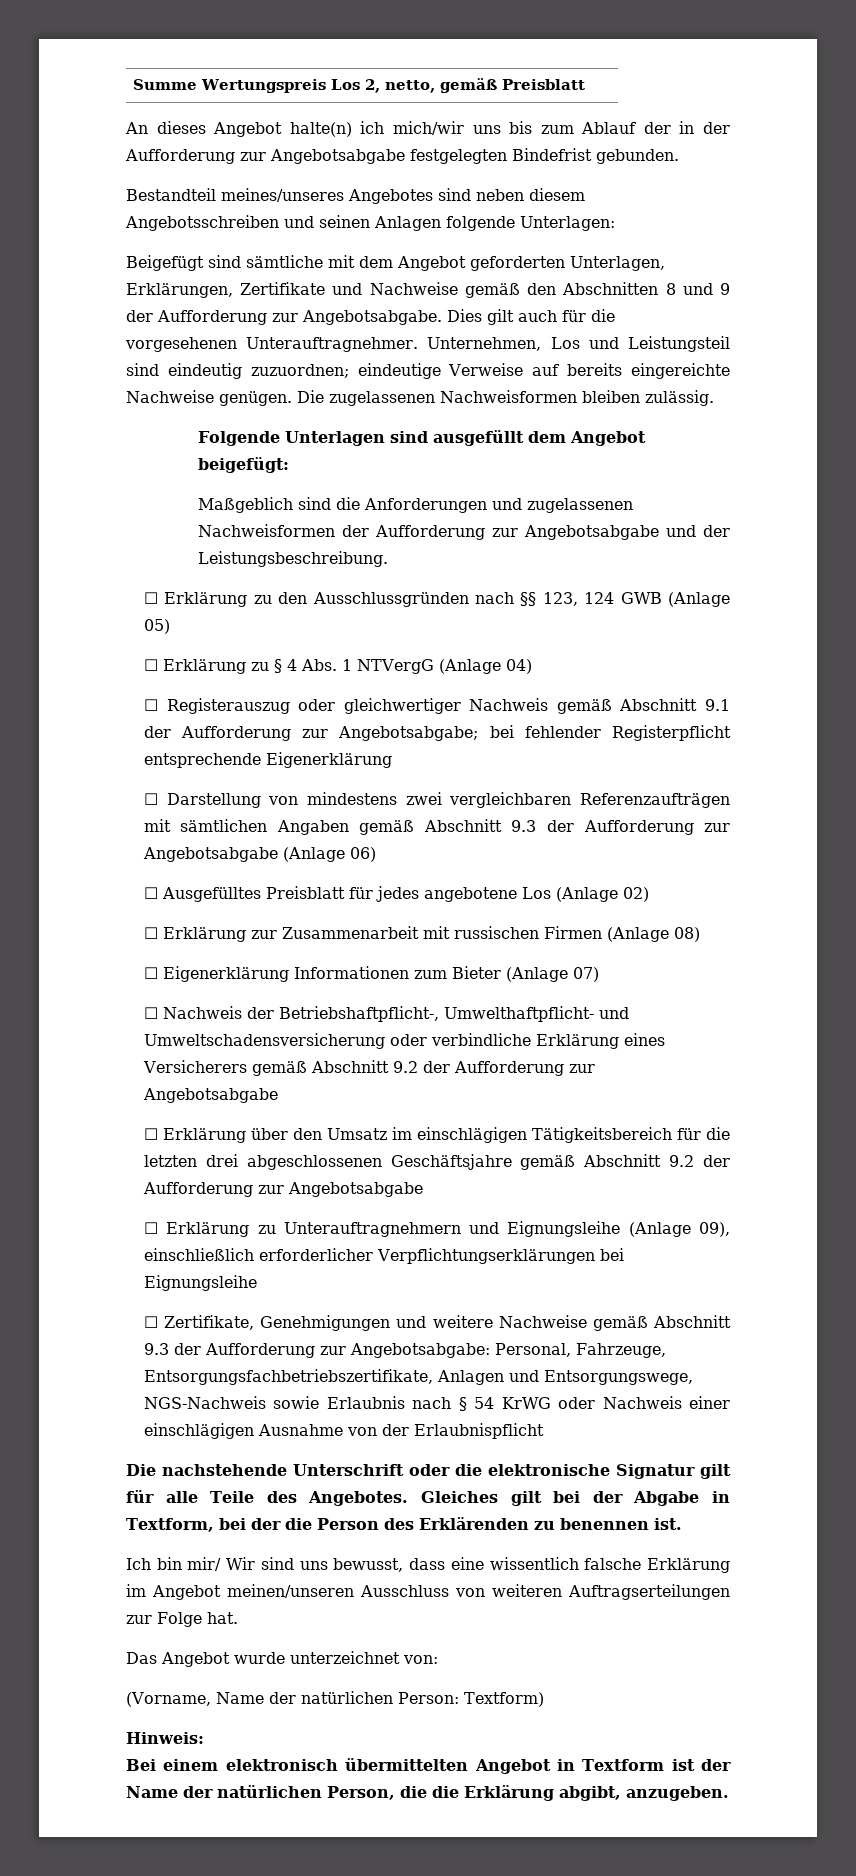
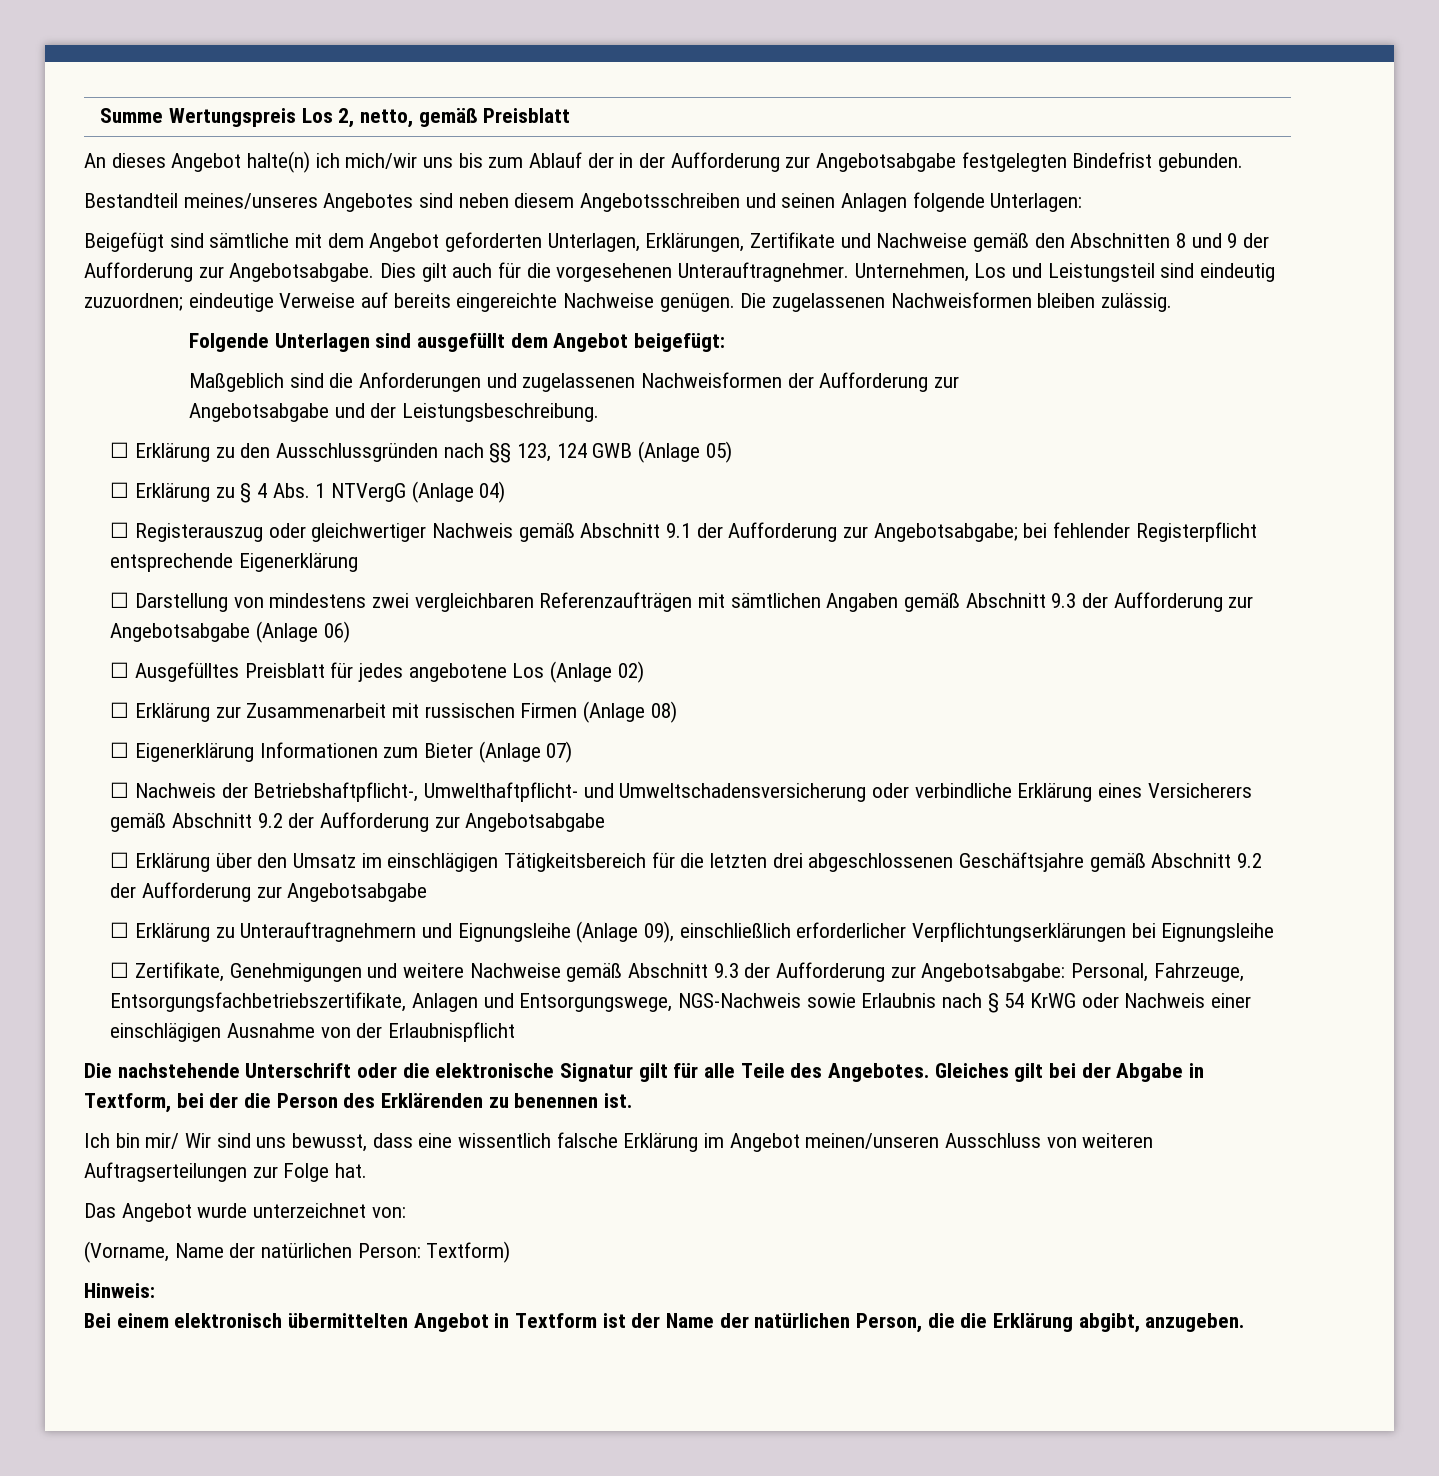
- Maßgeblich sind die Anforderungen und zugelassenen Nachweisformen der Aufforderung zur Angebotsabgabe und der Leistungsbeschreibung.
+ Maßgeblich sind die Anforderungen und zugelassenen Nachweisformen der Aufforderung zur
+ Angebotsabgabe und der Leistungsbeschreibung.

